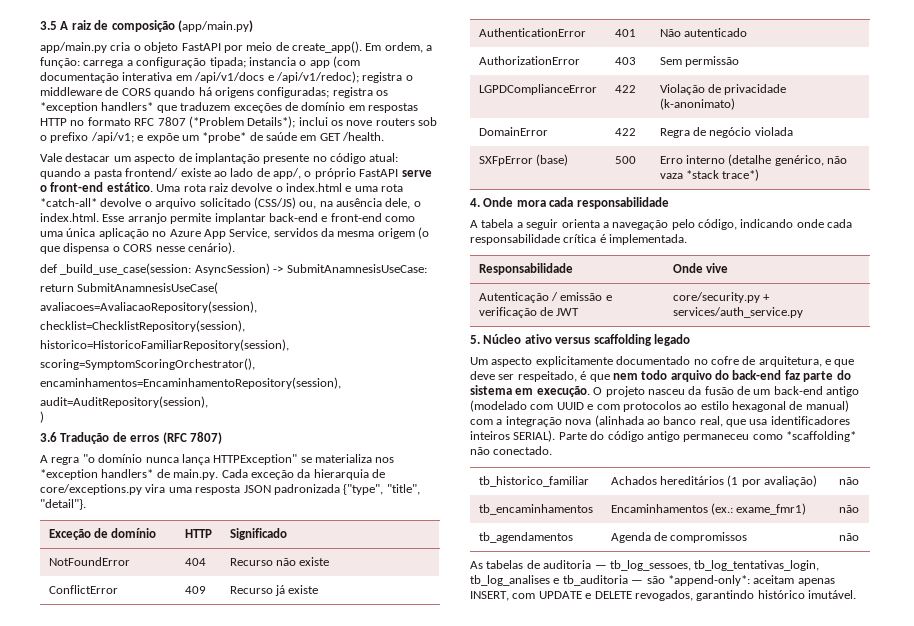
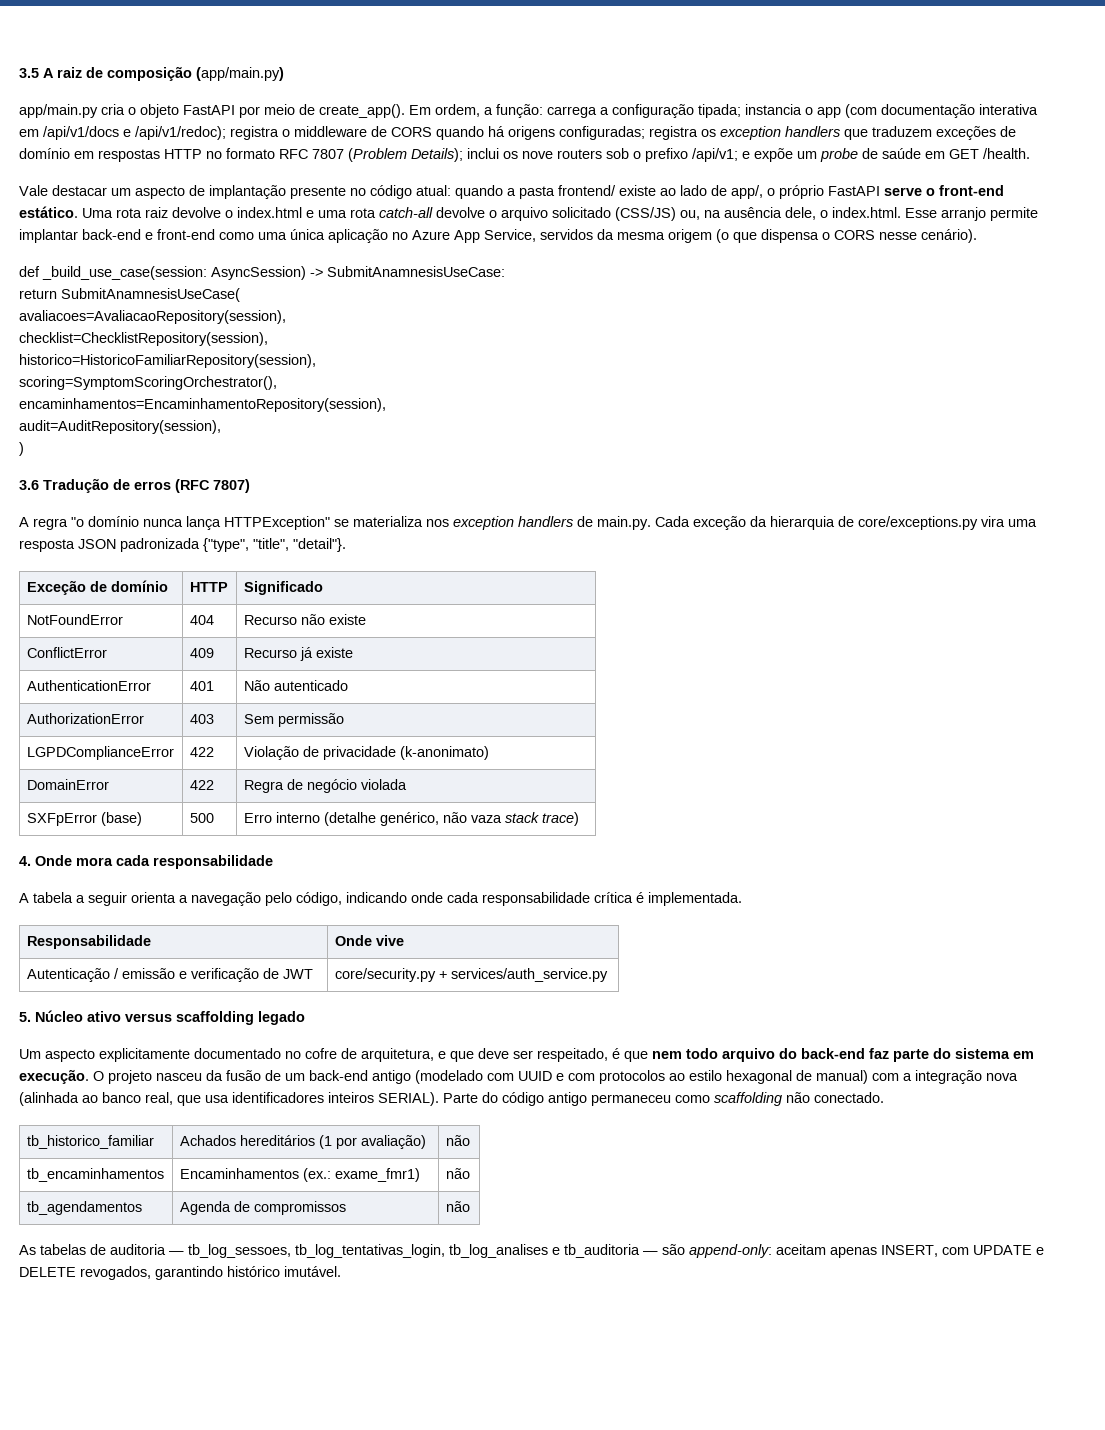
- Em ordem, a função: carrega a configuração tipada; instancia o app (com documentação interativa em /api/v1/docs e /api/v1/redoc); registra o middleware de CORS quando há origens configuradas; registra os *exception handlers* que traduzem exceções de domínio em respostas HTTP no formato RFC 7807 (*Problem Details*); inclui os nove routers sob o prefixo /api/v1; e expõe um *probe* de saúde em GET /health.
+ Em ordem, a função: carrega a configuração tipada; instancia o app (com documentação interativa em /api/v1/docs e /api/v1/redoc); registra o middleware de CORS quando há origens configuradas; registra os exception handlers que traduzem exceções de domínio em respostas HTTP no formato RFC 7807 (Problem Details); inclui os nove routers sob o prefixo /api/v1; e expõe um probe de saúde em GET /health.
- Uma rota raiz devolve o index.html e uma rota *catch-all* devolve o arquivo solicitado (CSS/JS) ou, na ausência dele, o index.html. Esse arranjo permite implantar back-end e front-end como uma única aplicação no Azure App Service, servidos da mesma origem (o que dispensa o CORS nesse cenário).
+ Uma rota raiz devolve o index.html e uma rota catch-all devolve o arquivo solicitado (CSS/JS) ou, na ausência dele, o index.html. Esse arranjo permite implantar back-end e front-end como uma única aplicação no Azure App Service, servidos da mesma origem (o que dispensa o CORS nesse cenário).
- A regra "o domínio nunca lança HTTPException" se materializa nos *exception handlers* de main.py. Cada exceção da hierarquia de core/exceptions.py vira uma resposta JSON padronizada {"type", "title", "detail"}.
+ A regra "o domínio nunca lança HTTPException" se materializa nos exception handlers de main.py. Cada exceção da hierarquia de core/exceptions.py vira uma resposta JSON padronizada {"type", "title", "detail"}.
- SXFpError (base) | 500 | Erro interno (detalhe genérico, não vaza *stack trace*)
+ SXFpError (base) | 500 | Erro interno (detalhe genérico, não vaza stack trace)
- Parte do código antigo permaneceu como *scaffolding* não conectado.
+ Parte do código antigo permaneceu como scaffolding não conectado.
- As tabelas de auditoria — tb_log_sessoes, tb_log_tentativas_login, tb_log_analises e tb_auditoria — são *append-only*: aceitam apenas INSERT, com UPDATE e DELETE revogados, garantindo histórico imutável.
+ As tabelas de auditoria — tb_log_sessoes, tb_log_tentativas_login, tb_log_analises e tb_auditoria — são append-only: aceitam apenas INSERT, com UPDATE e DELETE revogados, garantindo histórico imutável.

